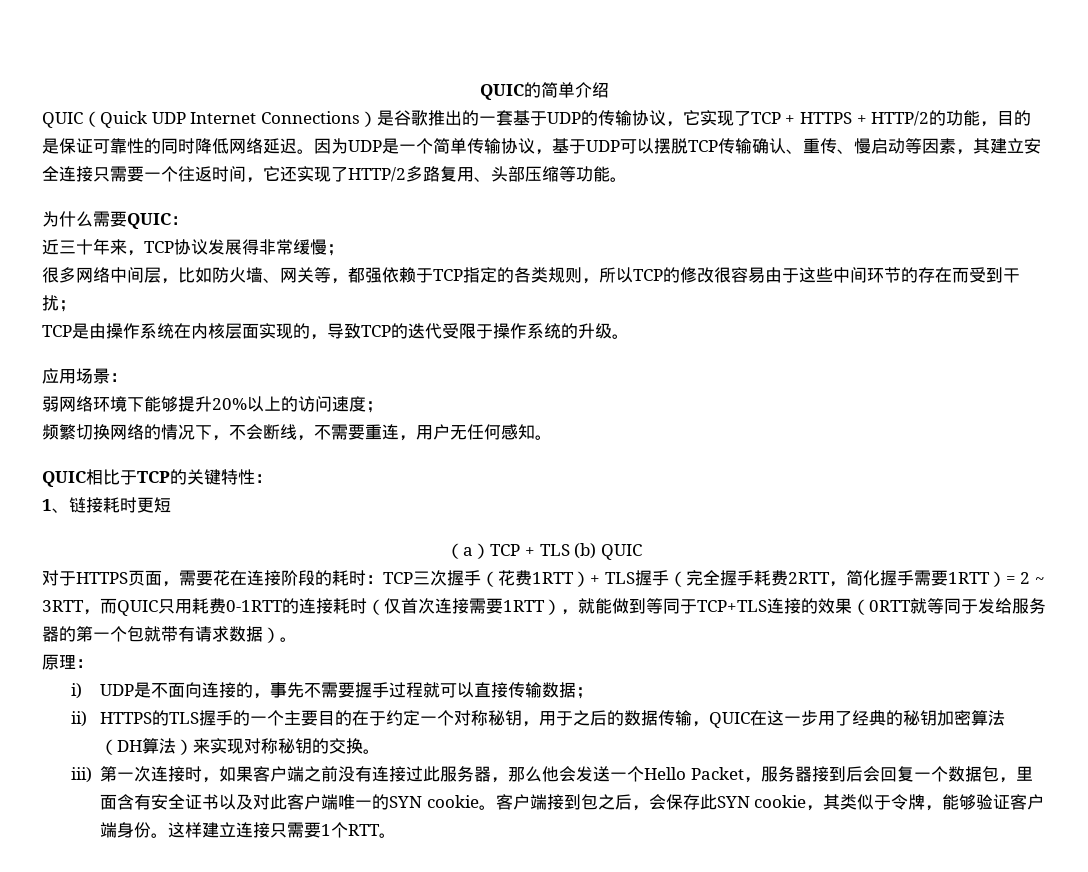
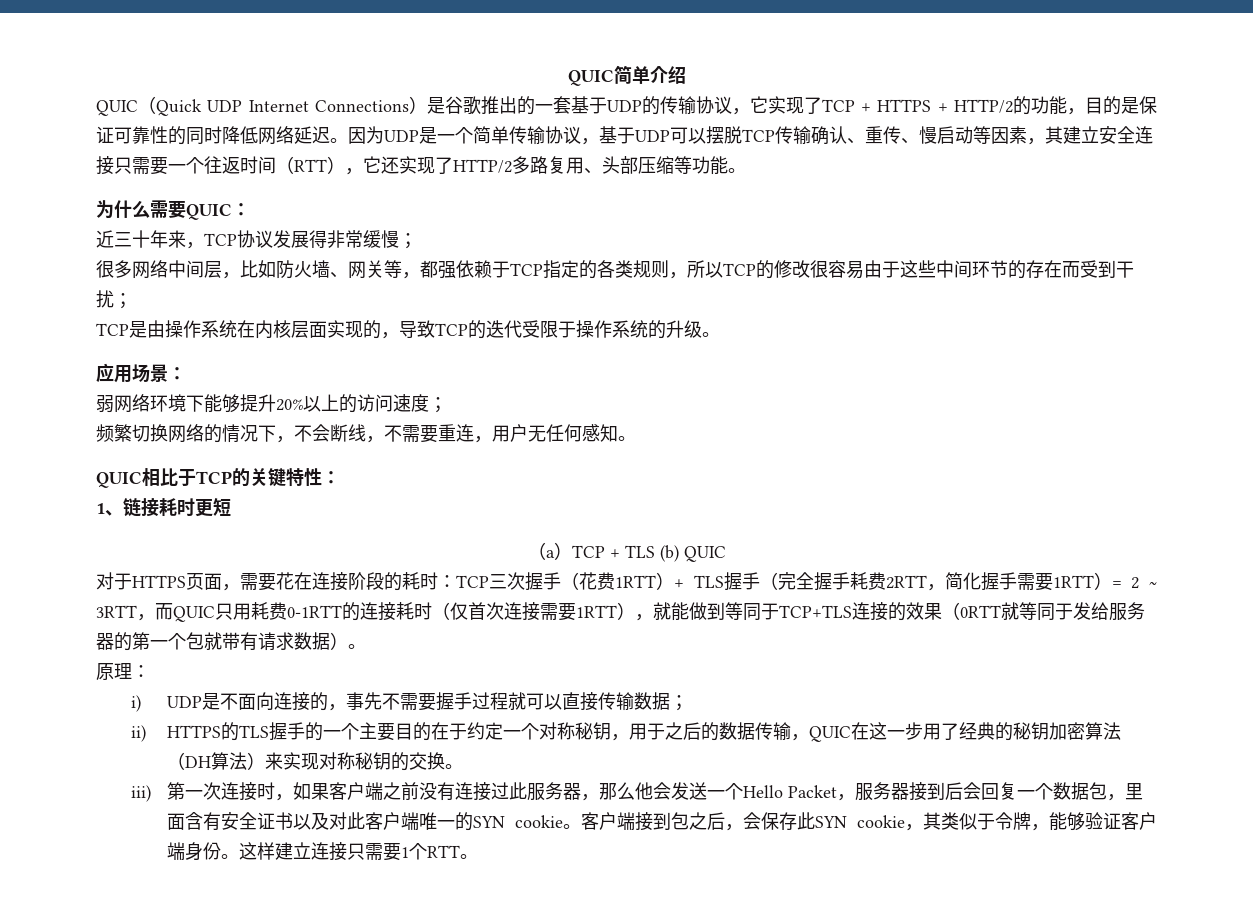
- QUIC的简单介绍
+ QUIC简单介绍
- 因为UDP是一个简单传输协议，基于UDP可以摆脱TCP传输确认、重传、慢启动等因素，其建立安全连接只需要一个往返时间，它还实现了HTTP/2多路复用、头部压缩等功能。
+ 因为UDP是一个简单传输协议，基于UDP可以摆脱TCP传输确认、重传、慢启动等因素，其建立安全连接只需要一个往返时间（RTT），它还实现了HTTP/2多路复用、头部压缩等功能。

